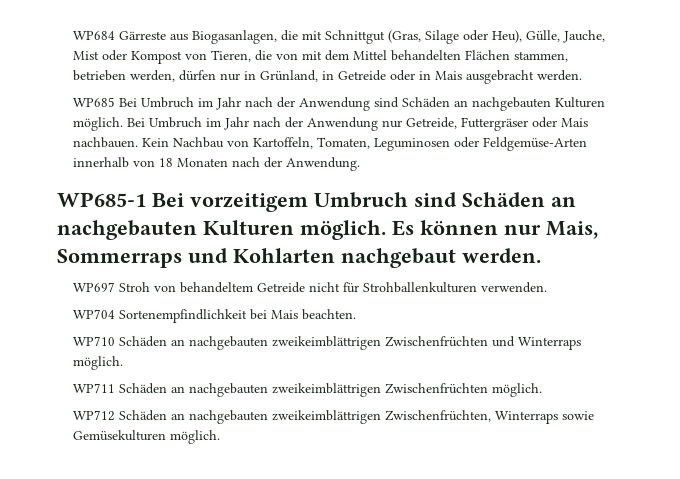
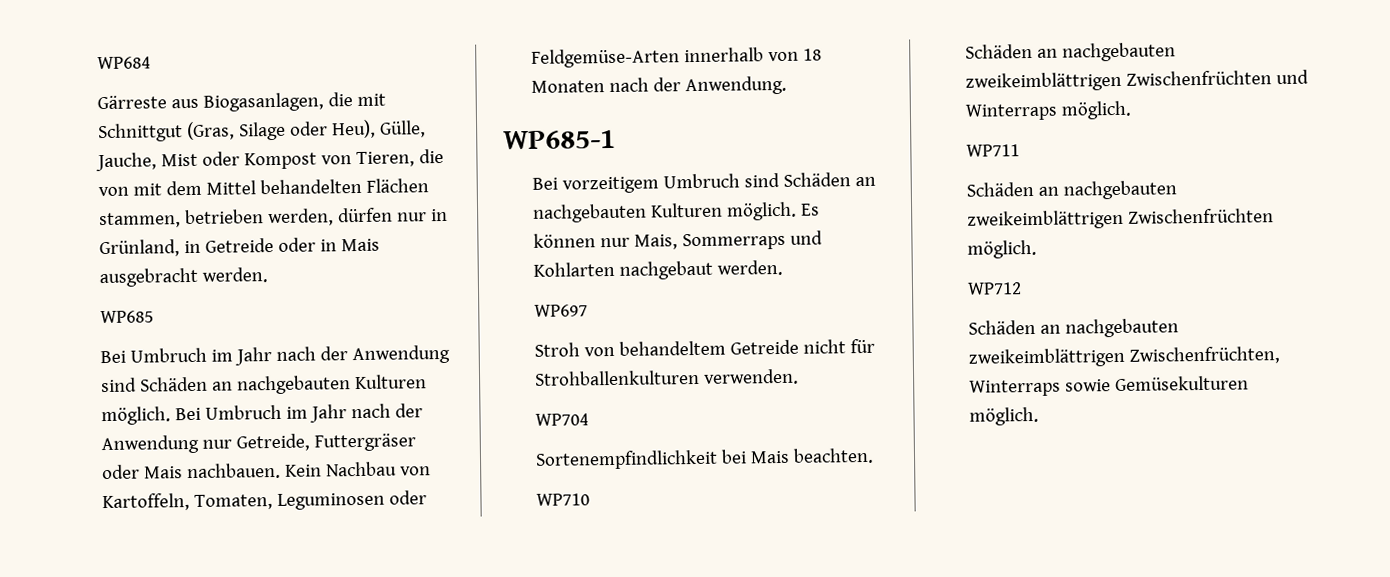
- WP684 Gärreste aus Biogasanlagen, die mit Schnittgut (Gras, Silage oder Heu), Gülle, Jauche, Mist oder Kompost von Tieren, die von mit dem Mittel behandelten Flächen stammen, betrieben werden, dürfen nur in Grünland, in Getreide oder in Mais ausgebracht werden.
+ WP684
+ Gärreste aus Biogasanlagen, die mit Schnittgut (Gras, Silage oder Heu), Gülle, Jauche, Mist oder Kompost von Tieren, die von mit dem Mittel behandelten Flächen stammen, betrieben werden, dürfen nur in Grünland, in Getreide oder in Mais ausgebracht werden.
- WP685 Bei Umbruch im Jahr nach der Anwendung sind Schäden an nachgebauten Kulturen möglich.
+ WP685
+ Bei Umbruch im Jahr nach der Anwendung sind Schäden an nachgebauten Kulturen möglich.
- WP685-1 Bei vorzeitigem Umbruch sind Schäden an nachgebauten Kulturen möglich.
+ WP685-1
+ Bei vorzeitigem Umbruch sind Schäden an nachgebauten Kulturen möglich.
- WP697 Stroh von behandeltem Getreide nicht für Strohballenkulturen verwenden.
+ WP697
+ Stroh von behandeltem Getreide nicht für Strohballenkulturen verwenden.
- WP704 Sortenempfindlichkeit bei Mais beachten.
+ WP704
+ Sortenempfindlichkeit bei Mais beachten.
- WP710 Schäden an nachgebauten zweikeimblättrigen Zwischenfrüchten und Winterraps möglich.
+ WP710
+ Schäden an nachgebauten zweikeimblättrigen Zwischenfrüchten und Winterraps möglich.
- WP711 Schäden an nachgebauten zweikeimblättrigen Zwischenfrüchten möglich.
+ WP711
+ Schäden an nachgebauten zweikeimblättrigen Zwischenfrüchten möglich.
- WP712 Schäden an nachgebauten zweikeimblättrigen Zwischenfrüchten, Winterraps sowie Gemüsekulturen möglich.
+ WP712
+ Schäden an nachgebauten zweikeimblättrigen Zwischenfrüchten, Winterraps sowie Gemüsekulturen möglich.

